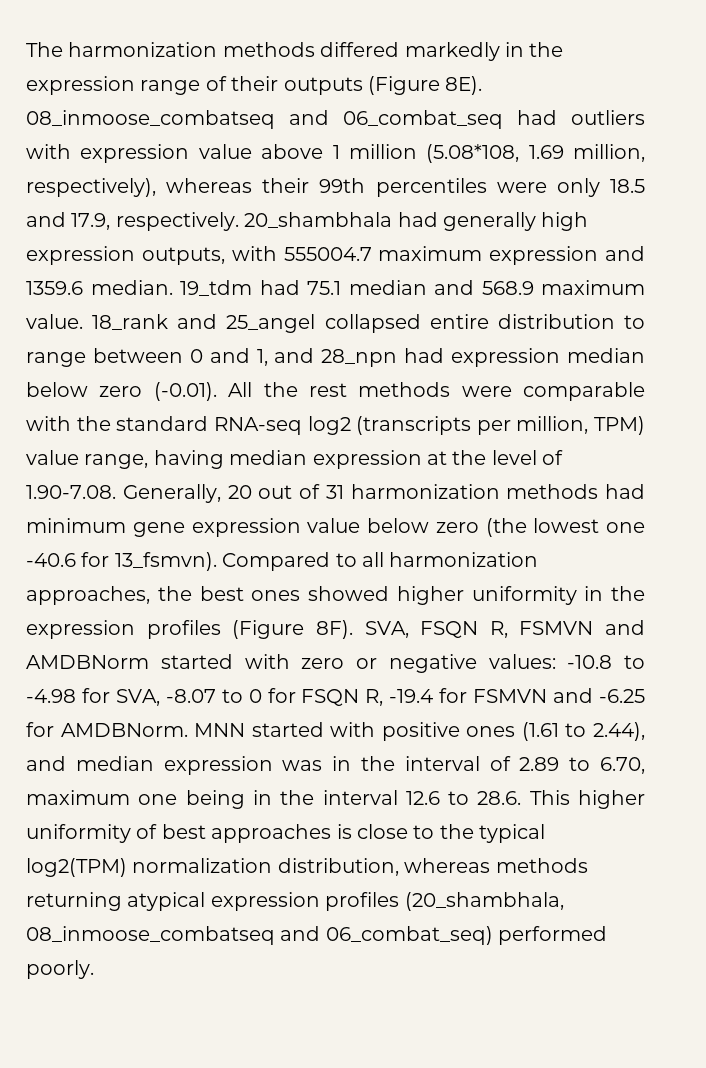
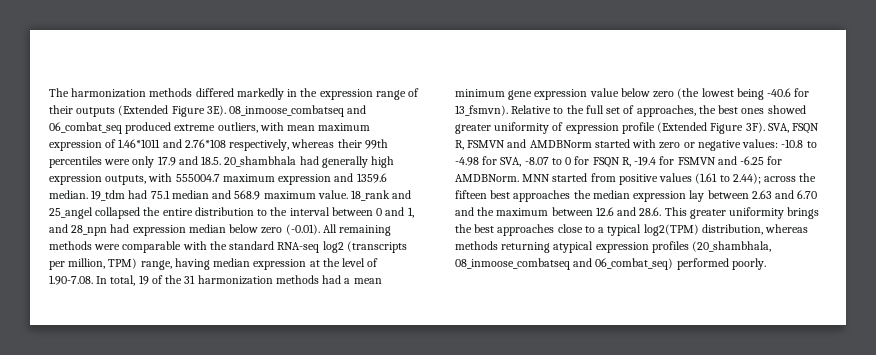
- The harmonization methods differed markedly in the expression range of their outputs (Figure 8E). 08_inmoose_combatseq and 06_combat_seq had outliers with expression value above 1 million (5.08*108, 1.69 million, respectively), whereas their 99th percentiles were only 18.5 and 17.9, respectively. 20_shambhala had generally high expression outputs, with 555004.7 maximum expression and 1359.6 median.
+ The harmonization methods differed markedly in the expression range of their outputs (Extended Figure 3E). 08_inmoose_combatseq and 06_combat_seq produced extreme outliers, with mean maximum expression of 1.46*1011 and 2.76*108 respectively, whereas their 99th percentiles were only 17.9 and 18.5. 20_shambhala had generally high expression outputs, with 555004.7 maximum expression and 1359.6 median.
- 18_rank and 25_angel collapsed entire distribution to range between 0 and 1, and 28_npn had expression median below zero (-0.01). All the rest methods were comparable with the standard RNA-seq log2 (transcripts per million, TPM) value range, having median expression at the level of 1.90-7.08. Generally, 20 out of 31 harmonization methods had minimum gene expression value below zero (the lowest one -40.6 for 13_fsmvn).
+ 18_rank and 25_angel collapsed the entire distribution to the interval between 0 and 1, and 28_npn had expression median below zero (-0.01). All remaining methods were comparable with the standard RNA-seq log2 (transcripts per million, TPM) range, having median expression at the level of 1.90-7.08. In total, 19 of the 31 harmonization methods had a mean minimum gene expression value below zero (the lowest being -40.6 for 13_fsmvn).
- Compared to all harmonization approaches, the best ones showed higher uniformity in the expression profiles (Figure 8F).
+ Relative to the full set of approaches, the best ones showed greater uniformity of expression profile (Extended Figure 3F).
- MNN started with positive ones (1.61 to 2.44), and median expression was in the interval of 2.89 to 6.70, maximum one being in the interval 12.6 to 28.6. This higher uniformity of best approaches is close to the typical log2(TPM) normalization distribution, whereas methods returning atypical expression profiles (20_shambhala, 08_inmoose_combatseq and 06_combat_seq) performed poorly.
+ MNN started from positive values (1.61 to 2.44); across the fifteen best approaches the median expression lay between 2.63 and 6.70 and the maximum between 12.6 and 28.6. This greater uniformity brings the best approaches close to a typical log2(TPM) distribution, whereas methods returning atypical expression profiles (20_shambhala, 08_inmoose_combatseq and 06_combat_seq) performed poorly.

